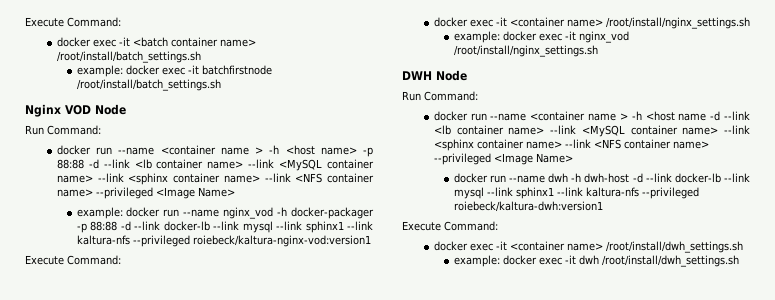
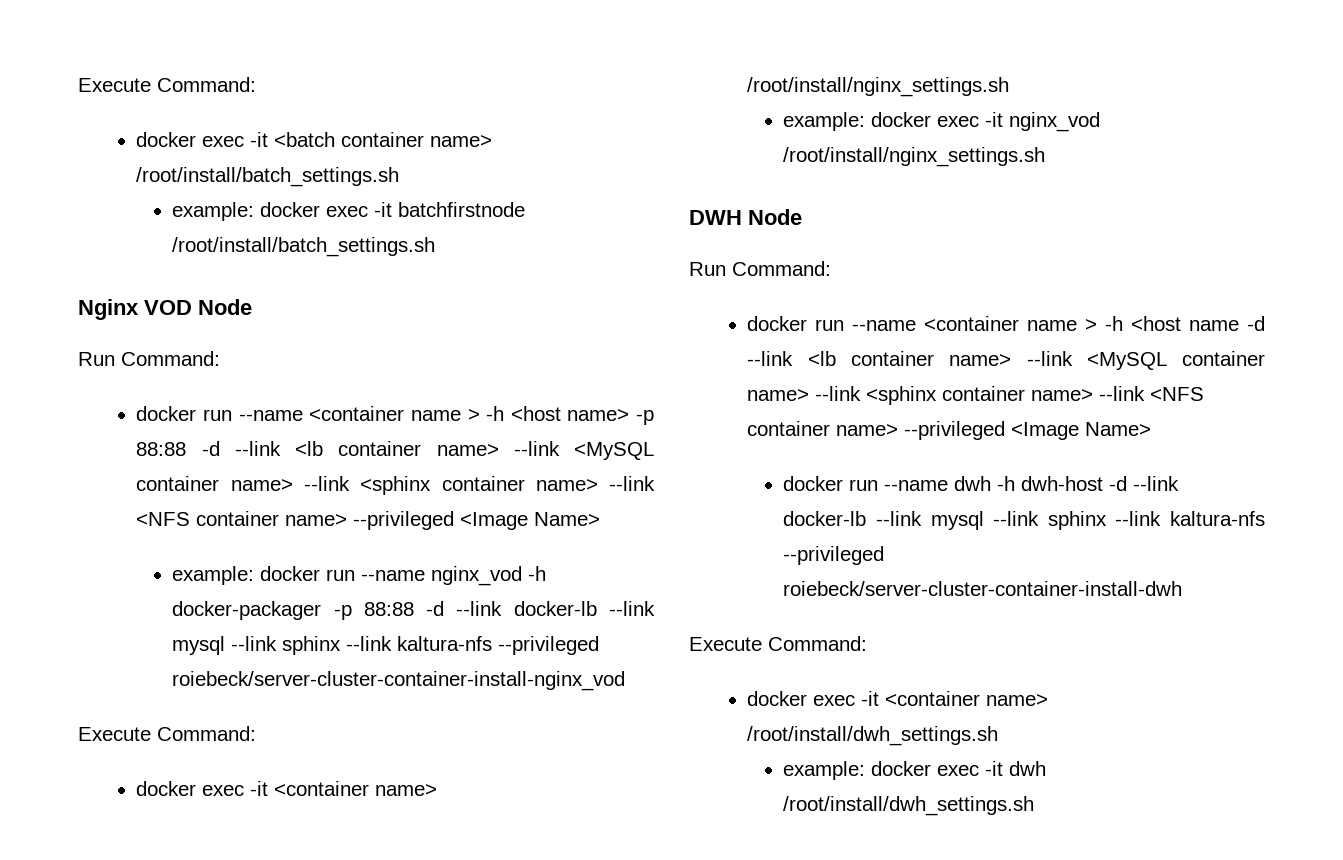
- example: docker run --name nginx_vod -h docker-packager -p 88:88 -d --link docker-lb --link mysql --link sphinx1 --link kaltura-nfs --privileged roiebeck/kaltura-nginx-vod:version1
+ example: docker run --name nginx_vod -h docker-packager -p 88:88 -d --link docker-lb --link mysql --link sphinx --link kaltura-nfs --privileged roiebeck/server-cluster-container-install-nginx_vod
- docker run --name dwh -h dwh-host -d --link docker-lb --link mysql --link sphinx1 --link kaltura-nfs --privileged roiebeck/kaltura-dwh:version1
+ docker run --name dwh -h dwh-host -d --link docker-lb --link mysql --link sphinx --link kaltura-nfs --privileged roiebeck/server-cluster-container-install-dwh

